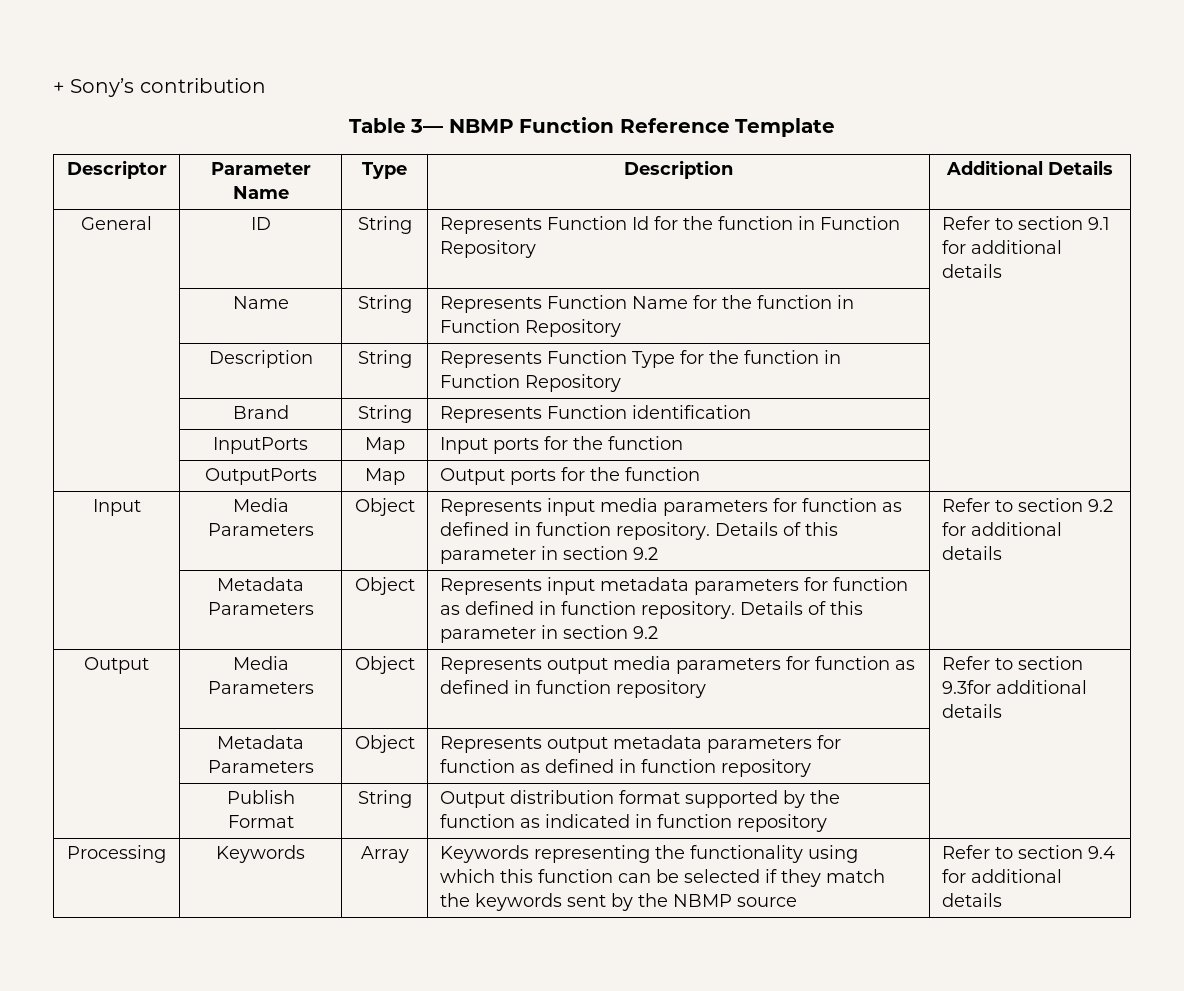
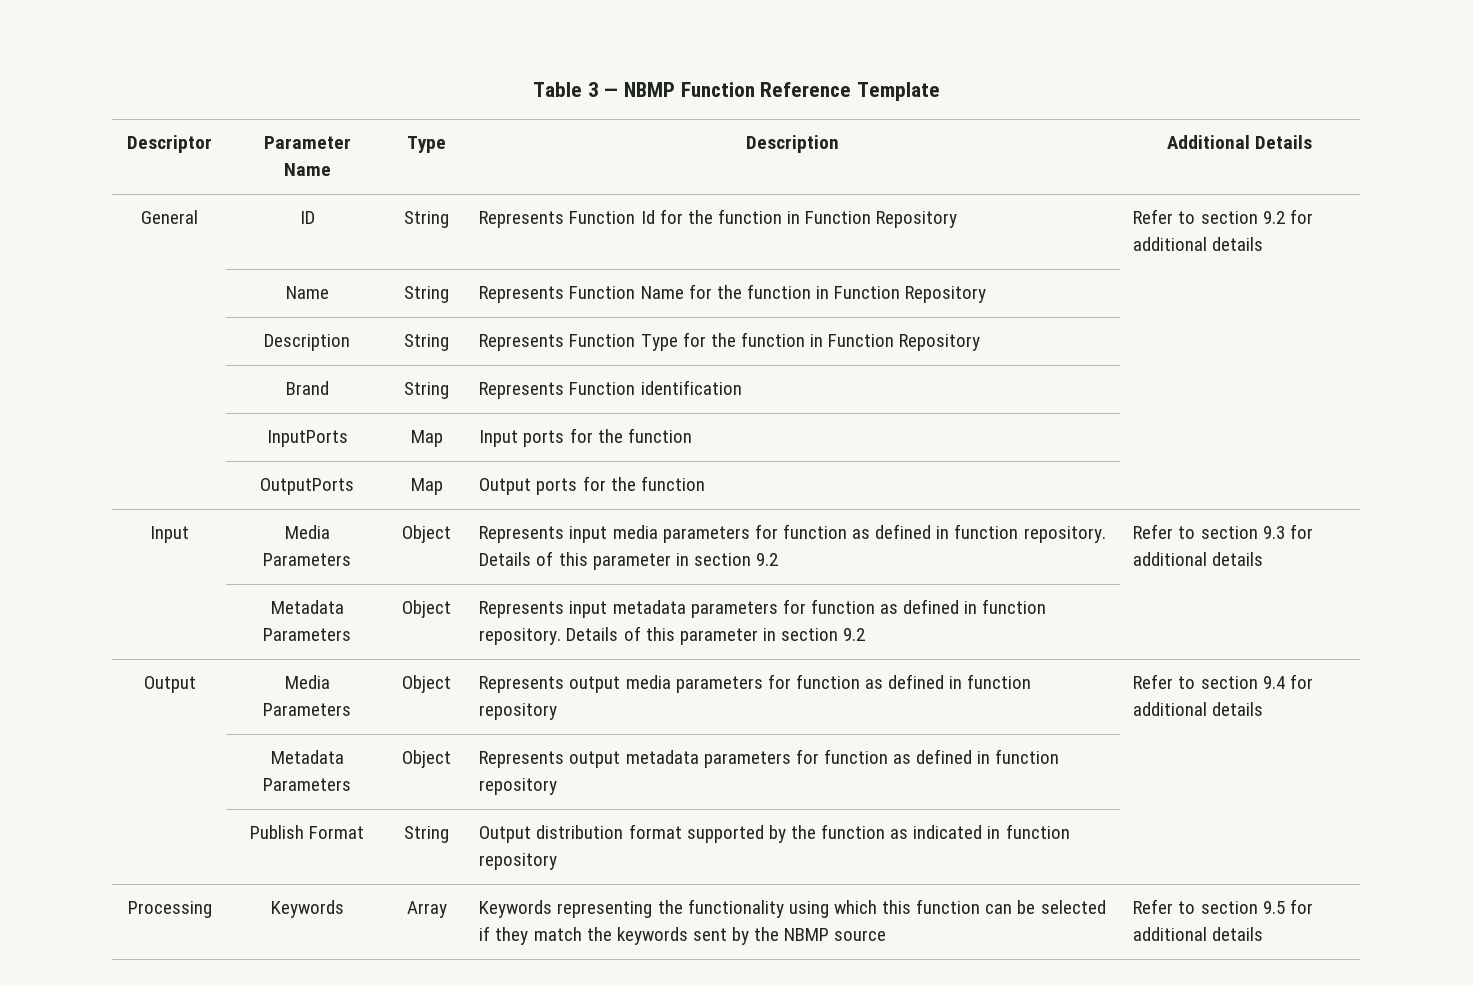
- + Sony’s contribution
- Table 3— NBMP Function Reference Template
+ Table 3 — NBMP Function Reference Template
- General | ID | String | Represents Function Id for the function in Function Repository | Refer to section 9.1 for additional details
+ General | ID | String | Represents Function Id for the function in Function Repository | Refer to section 9.2 for additional details
- Input | Media Parameters | Object | Represents input media parameters for function as defined in function repository. Details of this parameter in section 9.2 | Refer to section 9.2 for additional details
+ Input | Media Parameters | Object | Represents input media parameters for function as defined in function repository. Details of this parameter in section 9.2 | Refer to section 9.3 for additional details
- Output | Media Parameters | Object | Represents output media parameters for function as defined in function repository | Refer to section 9.3for additional details
+ Output | Media Parameters | Object | Represents output media parameters for function as defined in function repository | Refer to section 9.4 for additional details
- Processing | Keywords | Array | Keywords representing the functionality using which this function can be selected if they match the keywords sent by the NBMP source | Refer to section 9.4 for additional details
+ Processing | Keywords | Array | Keywords representing the functionality using which this function can be selected if they match the keywords sent by the NBMP source | Refer to section 9.5 for additional details

